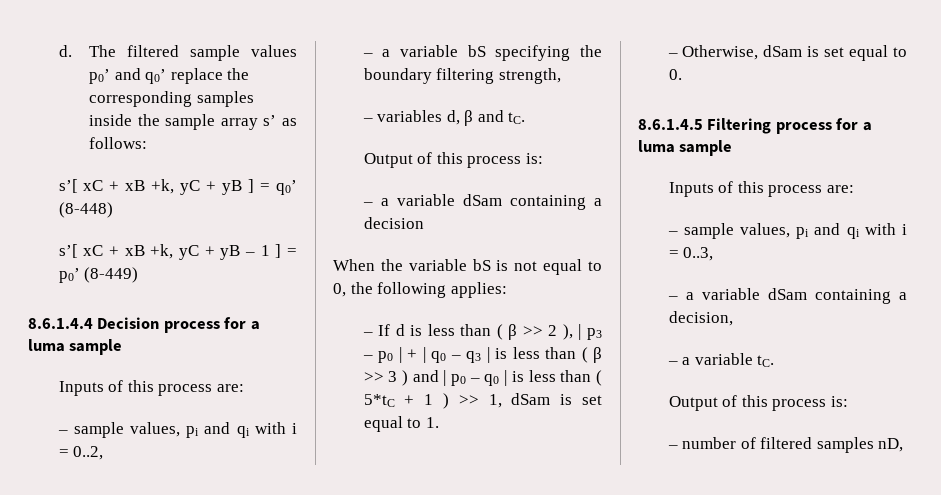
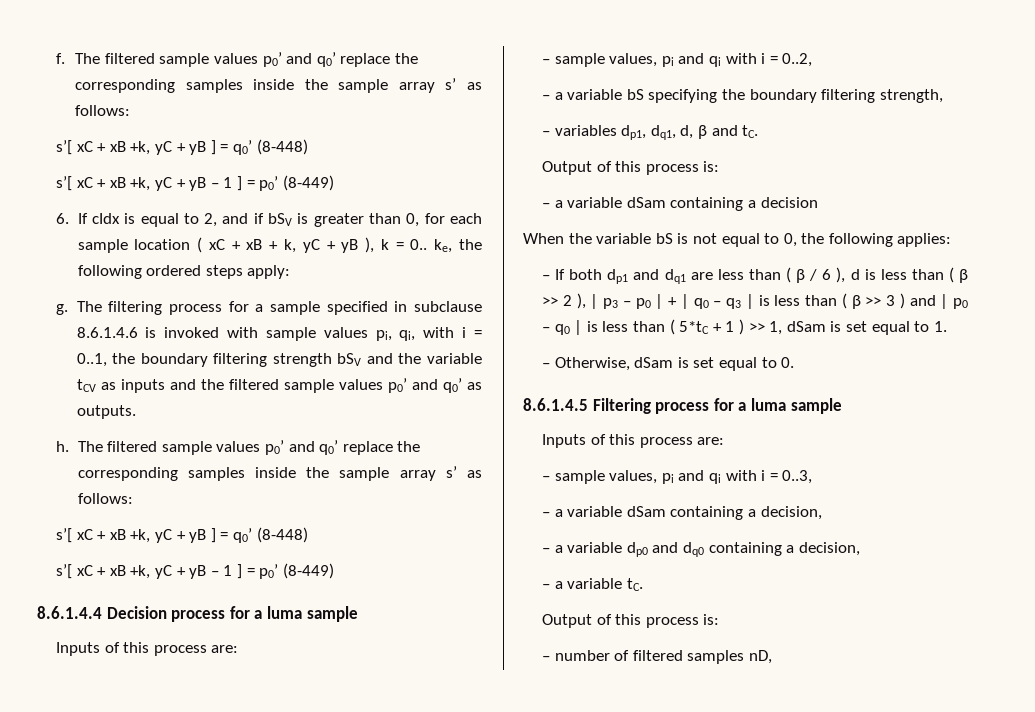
- d.
+ f. The filtered sample values p0’ and q0’ replace the corresponding samples inside the sample array s’ as follows:
+ s’[ xC + xB +k, yC + yB ] = q0’ (8-448)
+ s’[ xC + xB +k, yC + yB – 1 ] = p0’ (8-449)
+ 6. If cIdx is equal to 2, and if bSV is greater than 0, for each sample location ( xC + xB + k, yC + yB ), k = 0.. ke, the following ordered steps apply:
+ g. The filtering process for a sample specified in subclause 8.6.1.4.6 is invoked with sample values pi, qi, with i = 0..1, the boundary filtering strength bSV and the variable tCV as inputs and the filtered sample values p0’ and q0’ as outputs.
+ h.
- – variables d, β and tC.
+ – variables dp1, dq1, d, β and tC.
- – If d is less than ( β >> 2 ), | p3 – p0 | + | q0 – q3 | is less than ( β >> 3 ) and | p0 – q0 | is less than ( 5*tC + 1 ) >> 1, dSam is set equal to 1.
+ – If both dp1 and dq1 are less than ( β / 6 ), d is less than ( β >> 2 ), | p3 – p0 | + | q0 – q3 | is less than ( β >> 3 ) and | p0 – q0 | is less than ( 5*tC + 1 ) >> 1, dSam is set equal to 1.
+ – a variable dp0 and dq0 containing a decision,

